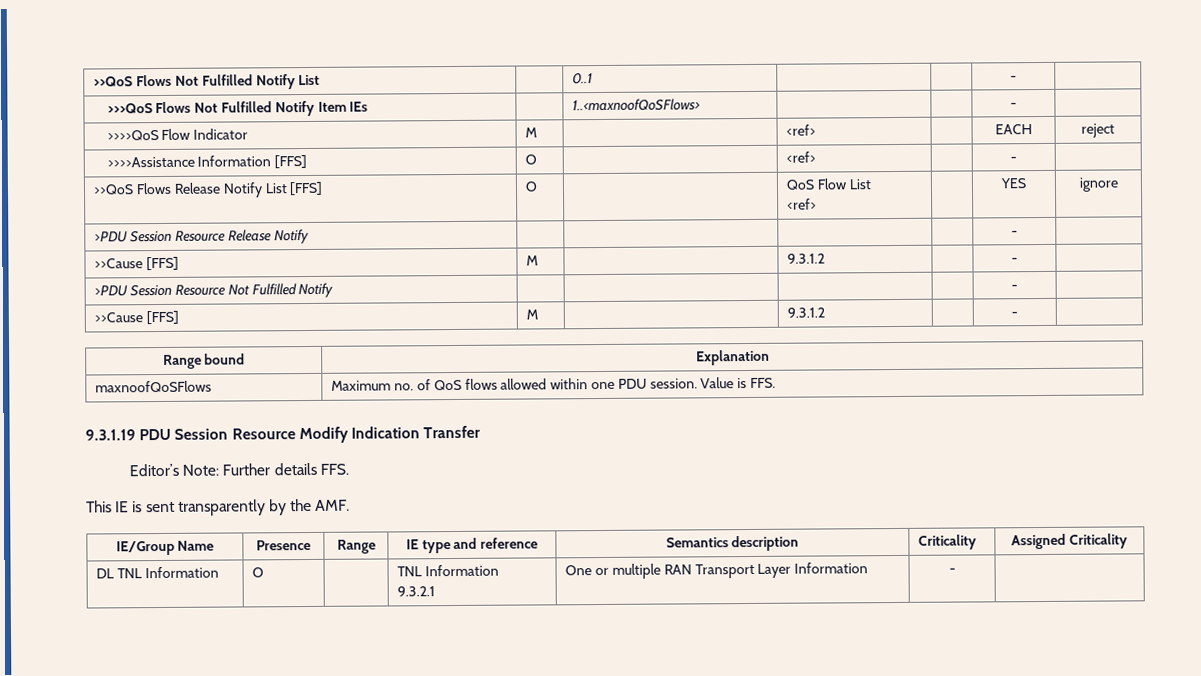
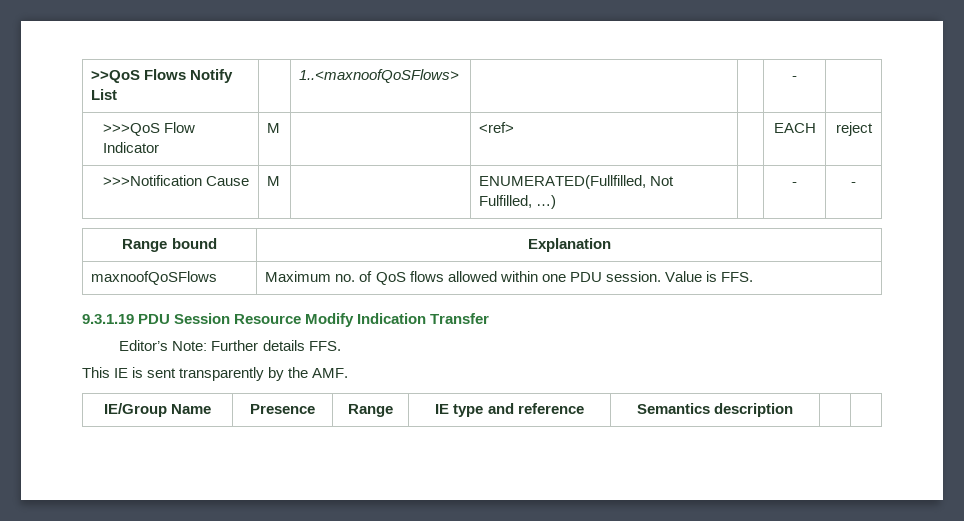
- >>QoS Flows Not Fulfilled Notify List | | 0..1 | | | - |
- >>>QoS Flows Not Fulfilled Notify Item IEs | | 1..<maxnoofQoSFlows> | | | - |
+ >>QoS Flows Notify List | | 1..<maxnoofQoSFlows> | | | - |
- >>>>QoS Flow Indicator | M | | <ref> | | EACH | reject
+ >>>QoS Flow Indicator | M | | <ref> | | EACH | reject
- >>>>Assistance Information [FFS] | O | | <ref> | | - |
- >>QoS Flows Release Notify List [FFS] | O | | QoS Flow List
- <ref> | | YES | ignore
- >PDU Session Resource Release Notify | | | | | - |
- >>Cause [FFS] | M | | 9.3.1.2 | | - |
- >PDU Session Resource Not Fulfilled Notify | | | | | - |
- >>Cause [FFS] | M | | 9.3.1.2 | | - |
+ >>>Notification Cause | M | | ENUMERATED(Fullfilled, Not Fulfilled, …) | | - | -
- IE/Group Name | Presence | Range | IE type and reference | Semantics description | Criticality | Assigned Criticality
- DL TNL Information | O | | TNL Information
- 9.3.2.1 | One or multiple RAN Transport Layer Information | - |
+ IE/Group Name | Presence | Range | IE type and reference | Semantics description | |

